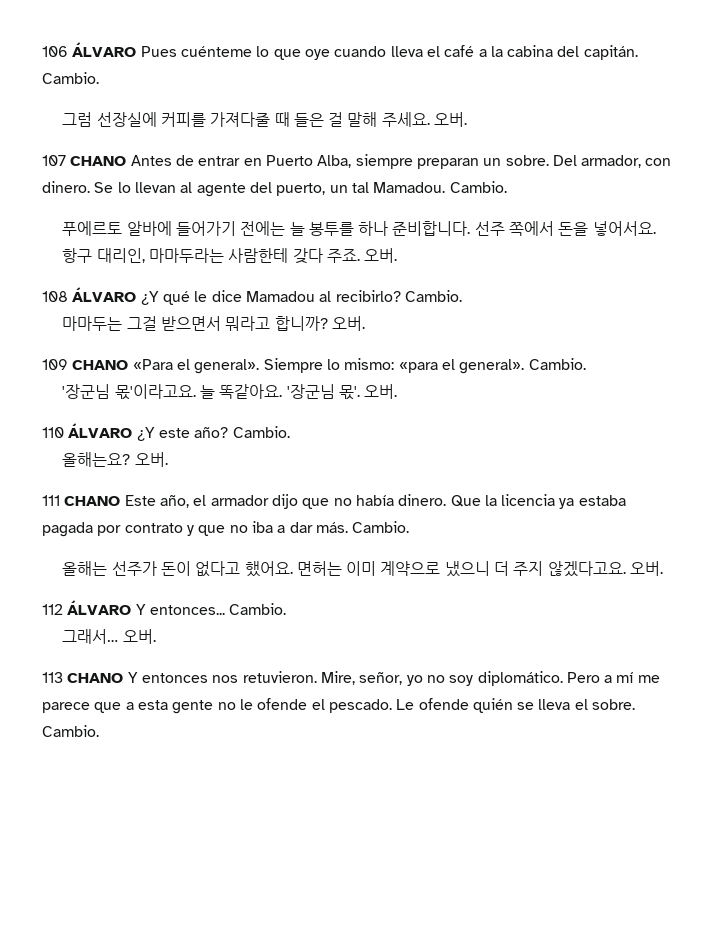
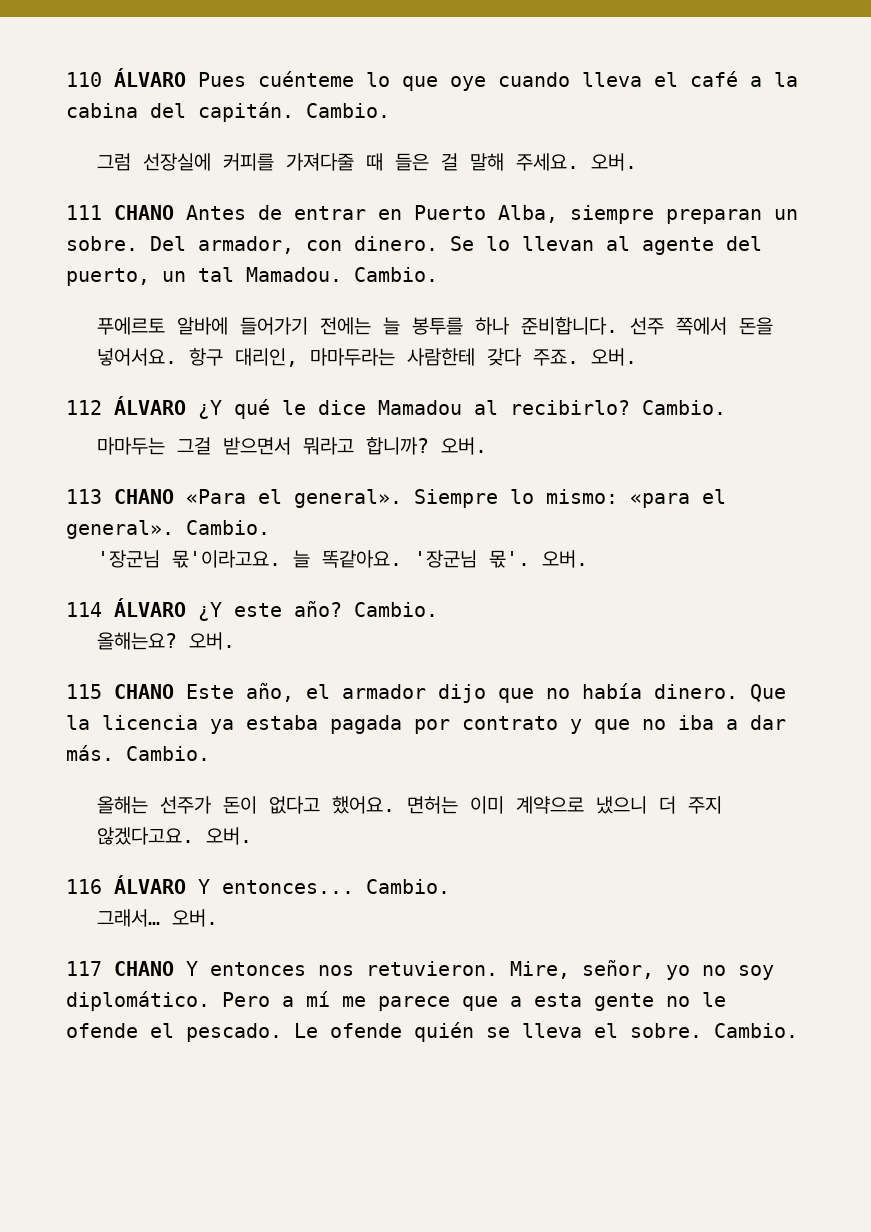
- 106 ÁLVARO Pues cuénteme lo que oye cuando lleva el café a la cabina del capitán.
+ 110 ÁLVARO Pues cuénteme lo que oye cuando lleva el café a la cabina del capitán.
- 107 CHANO Antes de entrar en Puerto Alba, siempre preparan un sobre.
+ 111 CHANO Antes de entrar en Puerto Alba, siempre preparan un sobre.
- 108 ÁLVARO ¿Y qué le dice Mamadou al recibirlo?
+ 112 ÁLVARO ¿Y qué le dice Mamadou al recibirlo?
- 109 CHANO «Para el general».
+ 113 CHANO «Para el general».
- 110 ÁLVARO ¿Y este año?
+ 114 ÁLVARO ¿Y este año?
- 111 CHANO Este año, el armador dijo que no había dinero.
+ 115 CHANO Este año, el armador dijo que no había dinero.
- 112 ÁLVARO Y entonces...
+ 116 ÁLVARO Y entonces...
- 113 CHANO Y entonces nos retuvieron.
+ 117 CHANO Y entonces nos retuvieron.

